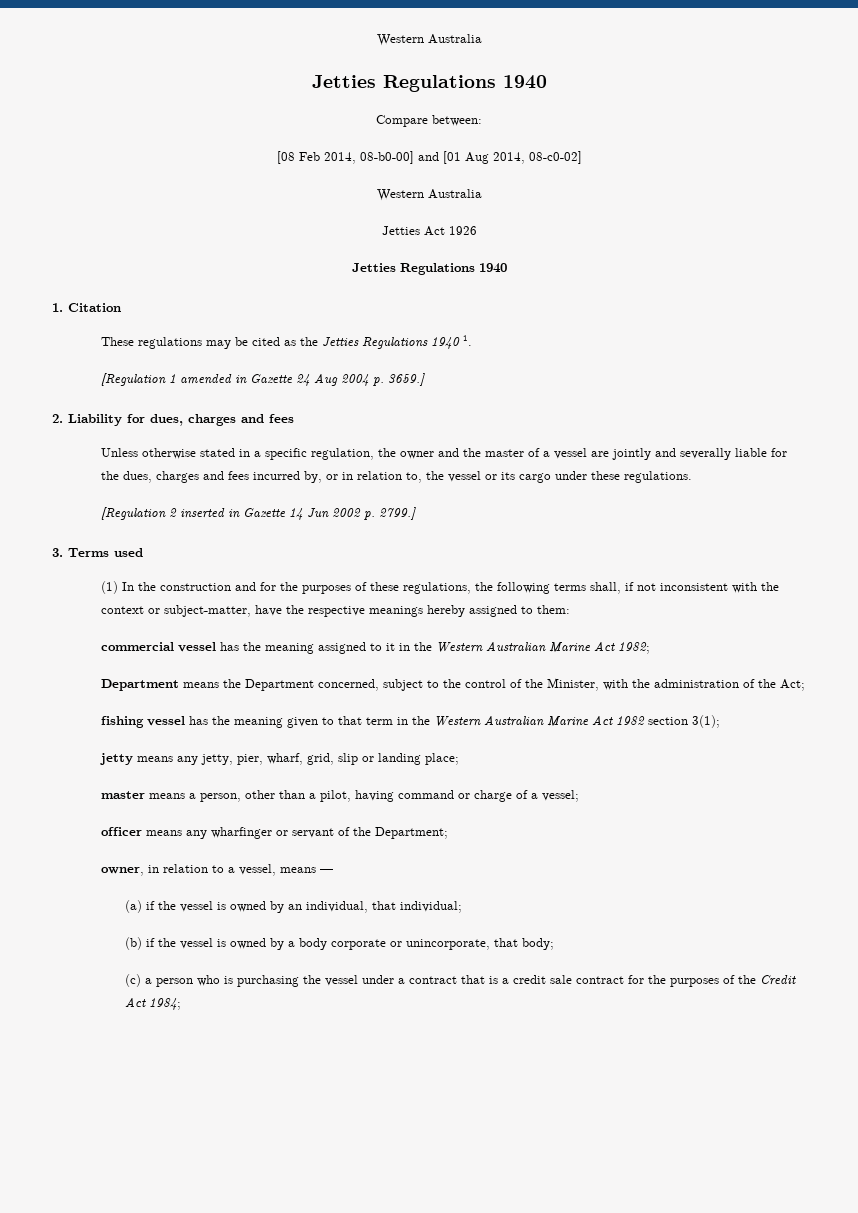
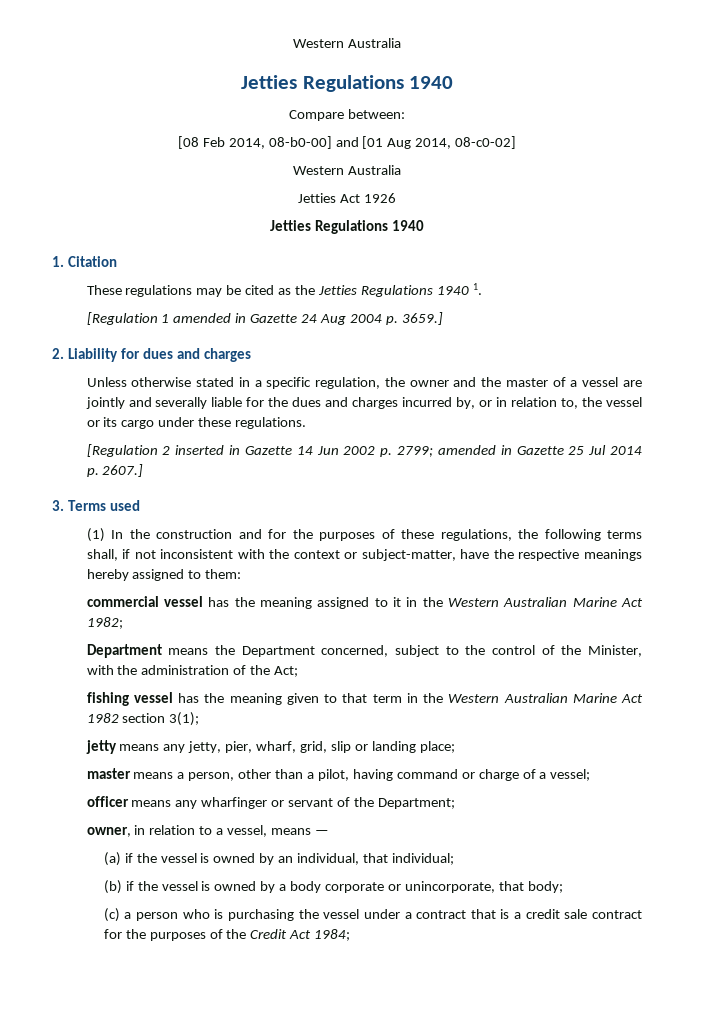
- 2. Liability for dues, charges and fees
+ 2. Liability for dues and charges
- Unless otherwise stated in a specific regulation, the owner and the master of a vessel are jointly and severally liable for the dues, charges and fees incurred by, or in relation to, the vessel or its cargo under these regulations.
+ Unless otherwise stated in a specific regulation, the owner and the master of a vessel are jointly and severally liable for the dues and charges incurred by, or in relation to, the vessel or its cargo under these regulations.
- [Regulation 2 inserted in Gazette 14 Jun 2002 p. 2799.]
+ [Regulation 2 inserted in Gazette 14 Jun 2002 p. 2799; amended in Gazette 25 Jul 2014 p. 2607.]

